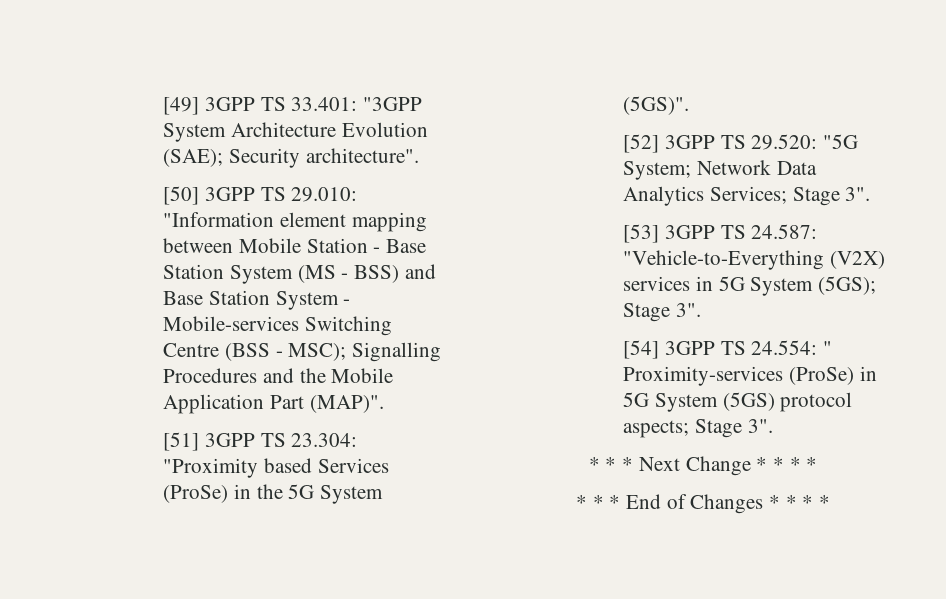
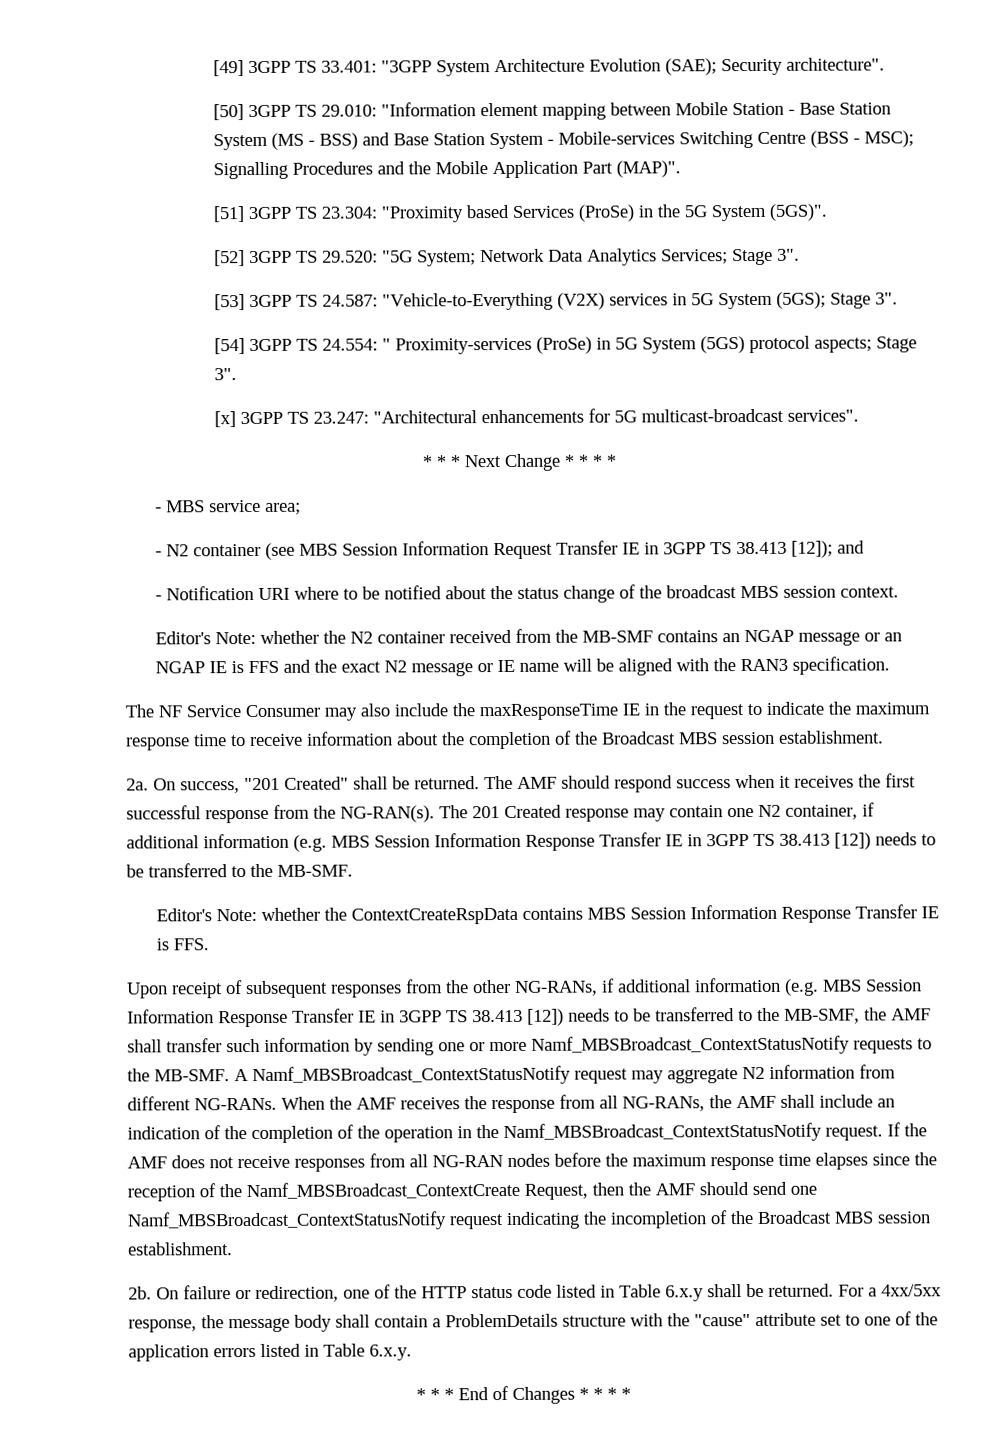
+ [x] 3GPP TS 23.247: "Architectural enhancements for 5G multicast-broadcast services".
+ - MBS service area;
+ - N2 container (see MBS Session Information Request Transfer IE in 3GPP TS 38.413 [12]); and
+ - Notification URI where to be notified about the status change of the broadcast MBS session context.
+ Editor's Note: whether the N2 container received from the MB-SMF contains an NGAP message or an NGAP IE is FFS and the exact N2 message or IE name will be aligned with the RAN3 specification.
+ The NF Service Consumer may also include the maxResponseTime IE in the request to indicate the maximum response time to receive information about the completion of the Broadcast MBS session establishment.
+ 2a. On success, "201 Created" shall be returned. The AMF should respond success when it receives the first successful response from the NG-RAN(s). The 201 Created response may contain one N2 container, if additional information (e.g. MBS Session Information Response Transfer IE in 3GPP TS 38.413 [12]) needs to be transferred to the MB-SMF.
+ Editor's Note: whether the ContextCreateRspData contains MBS Session Information Response Transfer IE is FFS.
+ Upon receipt of subsequent responses from the other NG-RANs, if additional information (e.g. MBS Session Information Response Transfer IE in 3GPP TS 38.413 [12]) needs to be transferred to the MB-SMF, the AMF shall transfer such information by sending one or more Namf_MBSBroadcast_ContextStatusNotify requests to the MB-SMF. A Namf_MBSBroadcast_ContextStatusNotify request may aggregate N2 information from different NG-RANs. When the AMF receives the response from all NG-RANs, the AMF shall include an indication of the completion of the operation in the Namf_MBSBroadcast_ContextStatusNotify request. If the AMF does not receive responses from all NG-RAN nodes before the maximum response time elapses since the reception of the Namf_MBSBroadcast_ContextCreate Request, then the AMF should send one Namf_MBSBroadcast_ContextStatusNotify request indicating the incompletion of the Broadcast MBS session establishment.
+ 2b. On failure or redirection, one of the HTTP status code listed in Table 6.x.y shall be returned. For a 4xx/5xx response, the message body shall contain a ProblemDetails structure with the "cause" attribute set to one of the application errors listed in Table 6.x.y.

